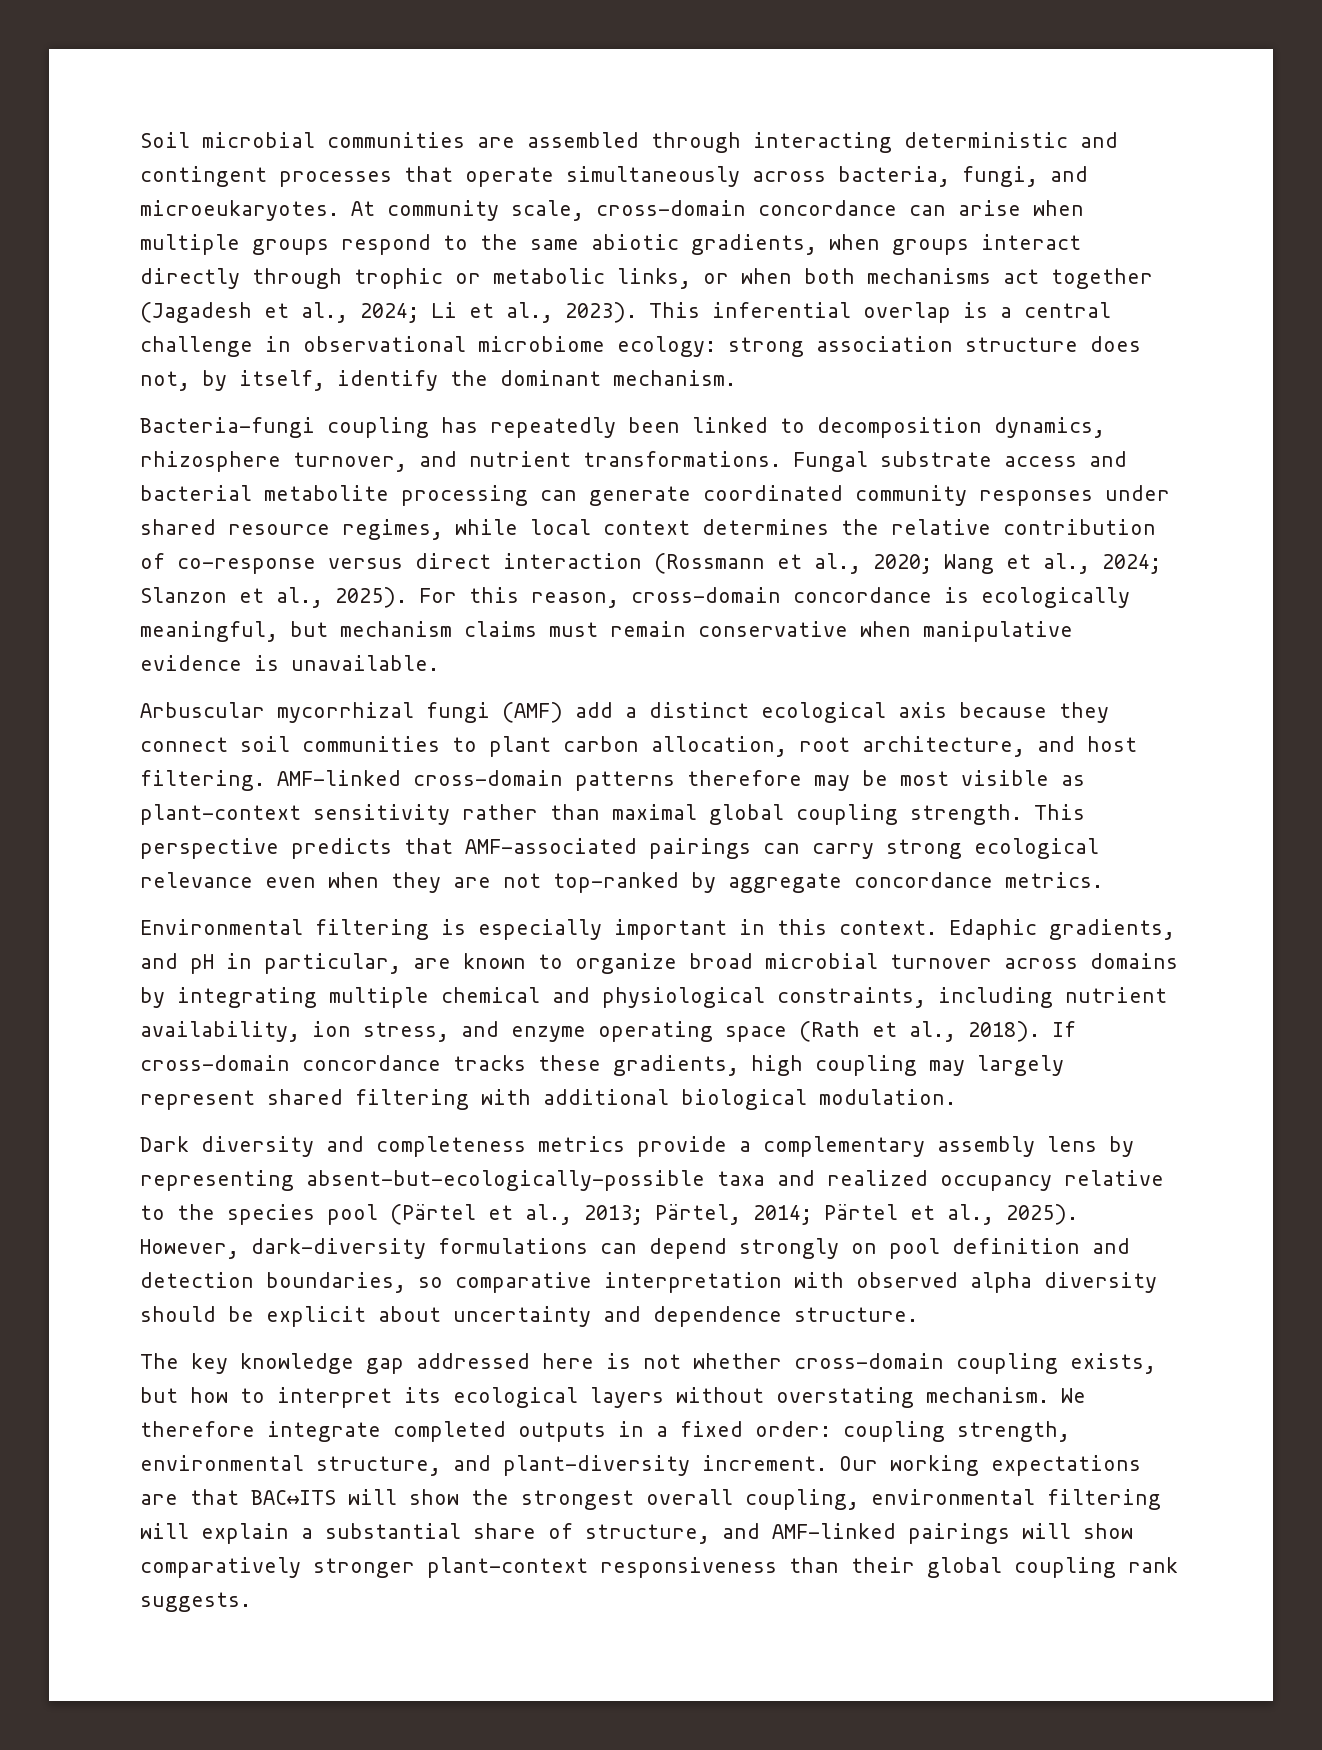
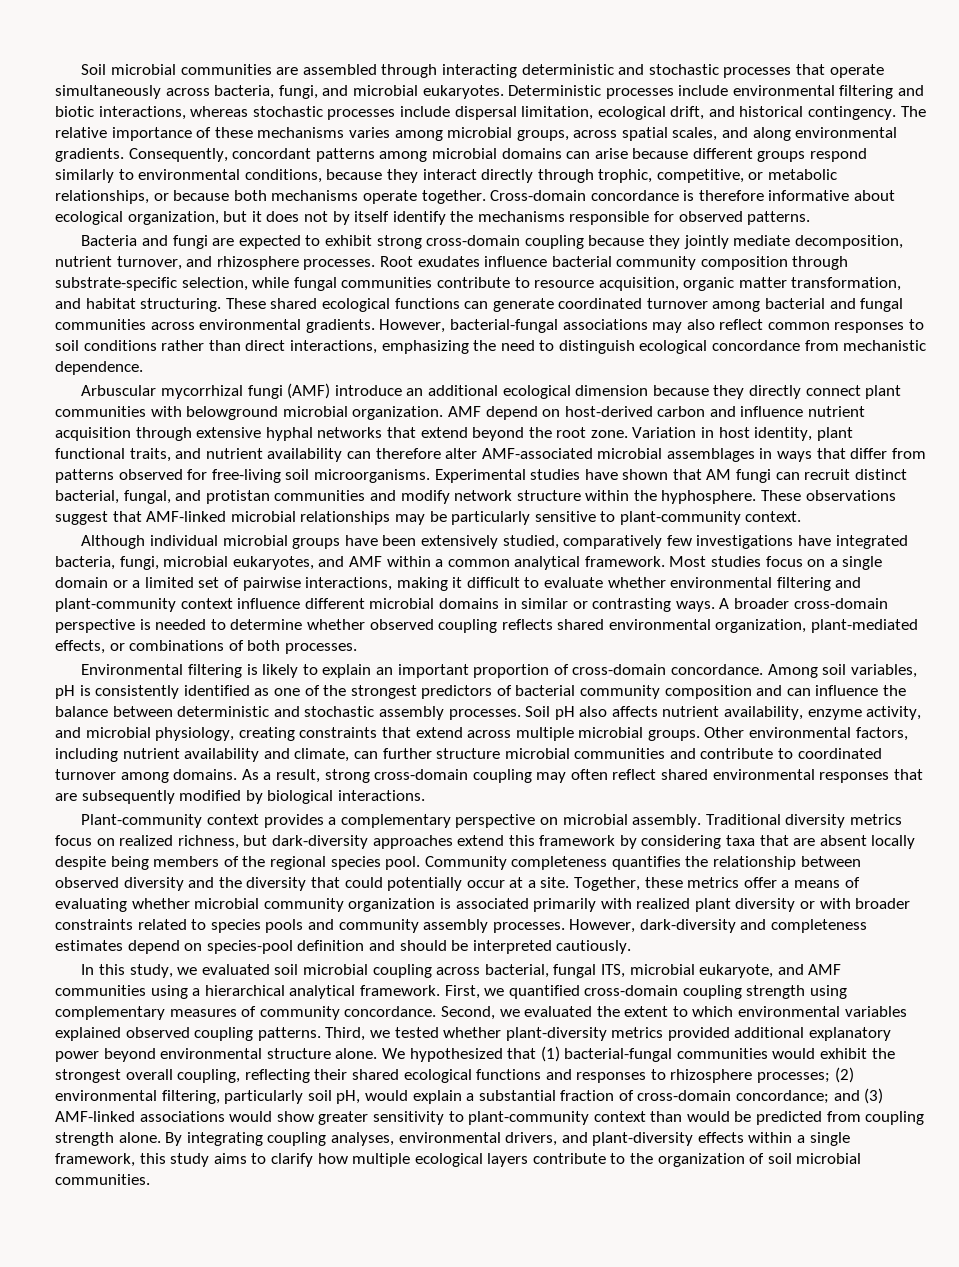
- Soil microbial communities are assembled through interacting deterministic and contingent processes that operate simultaneously across bacteria, fungi, and microeukaryotes. At community scale, cross-domain concordance can arise when multiple groups respond to the same abiotic gradients, when groups interact directly through trophic or metabolic links, or when both mechanisms act together (Jagadesh et al., 2024; Li et al., 2023). This inferential overlap is a central challenge in observational microbiome ecology: strong association structure does not, by itself, identify the dominant mechanism.
- Bacteria-fungi coupling has repeatedly been linked to decomposition dynamics, rhizosphere turnover, and nutrient transformations. Fungal substrate access and bacterial metabolite processing can generate coordinated community responses under shared resource regimes, while local context determines the relative contribution of co-response versus direct interaction (Rossmann et al., 2020; Wang et al., 2024; Slanzon et al., 2025). For this reason, cross-domain concordance is ecologically meaningful, but mechanism claims must remain conservative when manipulative evidence is unavailable.
- Arbuscular mycorrhizal fungi (AMF) add a distinct ecological axis because they connect soil communities to plant carbon allocation, root architecture, and host filtering. AMF-linked cross-domain patterns therefore may be most visible as plant-context sensitivity rather than maximal global coupling strength. This perspective predicts that AMF-associated pairings can carry strong ecological relevance even when they are not top-ranked by aggregate concordance metrics.
- Environmental filtering is especially important in this context. Edaphic gradients, and pH in particular, are known to organize broad microbial turnover across domains by integrating multiple chemical and physiological constraints, including nutrient availability, ion stress, and enzyme operating space (Rath et al., 2018). If cross-domain concordance tracks these gradients, high coupling may largely represent shared filtering with additional biological modulation.
- Dark diversity and completeness metrics provide a complementary assembly lens by representing absent-but-ecologically-possible taxa and realized occupancy relative to the species pool (Pärtel et al., 2013; Pärtel, 2014; Pärtel et al., 2025). However, dark-diversity formulations can depend strongly on pool definition and detection boundaries, so comparative interpretation with observed alpha diversity should be explicit about uncertainty and dependence structure.
- The key knowledge gap addressed here is not whether cross-domain coupling exists, but how to interpret its ecological layers without overstating mechanism. We therefore integrate completed outputs in a fixed order: coupling strength, environmental structure, and plant-diversity increment. Our working expectations are that BAC↔ITS will show the strongest overall coupling, environmental filtering will explain a substantial share of structure, and AMF-linked pairings will show comparatively stronger plant-context responsiveness than their global coupling rank suggests.
+ Soil microbial communities are assembled through interacting deterministic and stochastic processes that operate simultaneously across bacteria, fungi, and microbial eukaryotes. Deterministic processes include environmental filtering and biotic interactions, whereas stochastic processes include dispersal limitation, ecological drift, and historical contingency. The relative importance of these mechanisms varies among microbial groups, across spatial scales, and along environmental gradients. Consequently, concordant patterns among microbial domains can arise because different groups respond similarly to environmental conditions, because they interact directly through trophic, competitive, or metabolic relationships, or because both mechanisms operate together. Cross-domain concordance is therefore informative about ecological organization, but it does not by itself identify the mechanisms responsible for observed patterns.
+ Bacteria and fungi are expected to exhibit strong cross-domain coupling because they jointly mediate decomposition, nutrient turnover, and rhizosphere processes. Root exudates influence bacterial community composition through substrate-specific selection, while fungal communities contribute to resource acquisition, organic matter transformation, and habitat structuring. These shared ecological functions can generate coordinated turnover among bacterial and fungal communities across environmental gradients. However, bacterial-fungal associations may also reflect common responses to soil conditions rather than direct interactions, emphasizing the need to distinguish ecological concordance from mechanistic dependence.
+ Arbuscular mycorrhizal fungi (AMF) introduce an additional ecological dimension because they directly connect plant communities with belowground microbial organization. AMF depend on host-derived carbon and influence nutrient acquisition through extensive hyphal networks that extend beyond the root zone. Variation in host identity, plant functional traits, and nutrient availability can therefore alter AMF-associated microbial assemblages in ways that differ from patterns observed for free-living soil microorganisms. Experimental studies have shown that AM fungi can recruit distinct bacterial, fungal, and protistan communities and modify network structure within the hyphosphere. These observations suggest that AMF-linked microbial relationships may be particularly sensitive to plant-community context.
+ Although individual microbial groups have been extensively studied, comparatively few investigations have integrated bacteria, fungi, microbial eukaryotes, and AMF within a common analytical framework. Most studies focus on a single domain or a limited set of pairwise interactions, making it difficult to evaluate whether environmental filtering and plant-community context influence different microbial domains in similar or contrasting ways. A broader cross-domain perspective is needed to determine whether observed coupling reflects shared environmental organization, plant-mediated effects, or combinations of both processes.
+ Environmental filtering is likely to explain an important proportion of cross-domain concordance. Among soil variables, pH is consistently identified as one of the strongest predictors of bacterial community composition and can influence the balance between deterministic and stochastic assembly processes. Soil pH also affects nutrient availability, enzyme activity, and microbial physiology, creating constraints that extend across multiple microbial groups. Other environmental factors, including nutrient availability and climate, can further structure microbial communities and contribute to coordinated turnover among domains. As a result, strong cross-domain coupling may often reflect shared environmental responses that are subsequently modified by biological interactions.
+ Plant-community context provides a complementary perspective on microbial assembly. Traditional diversity metrics focus on realized richness, but dark-diversity approaches extend this framework by considering taxa that are absent locally despite being members of the regional species pool. Community completeness quantifies the relationship between observed diversity and the diversity that could potentially occur at a site. Together, these metrics offer a means of evaluating whether microbial community organization is associated primarily with realized plant diversity or with broader constraints related to species pools and community assembly processes. However, dark-diversity and completeness estimates depend on species-pool definition and should be interpreted cautiously.
+ In this study, we evaluated soil microbial coupling across bacterial, fungal ITS, microbial eukaryote, and AMF communities using a hierarchical analytical framework. First, we quantified cross-domain coupling strength using complementary measures of community concordance. Second, we evaluated the extent to which environmental variables explained observed coupling patterns. Third, we tested whether plant-diversity metrics provided additional explanatory power beyond environmental structure alone. We hypothesized that (1) bacterial-fungal communities would exhibit the strongest overall coupling, reflecting their shared ecological functions and responses to rhizosphere processes; (2) environmental filtering, particularly soil pH, would explain a substantial fraction of cross-domain concordance; and (3) AMF-linked associations would show greater sensitivity to plant-community context than would be predicted from coupling strength alone. By integrating coupling analyses, environmental drivers, and plant-diversity effects within a single framework, this study aims to clarify how multiple ecological layers contribute to the organization of soil microbial communities.

